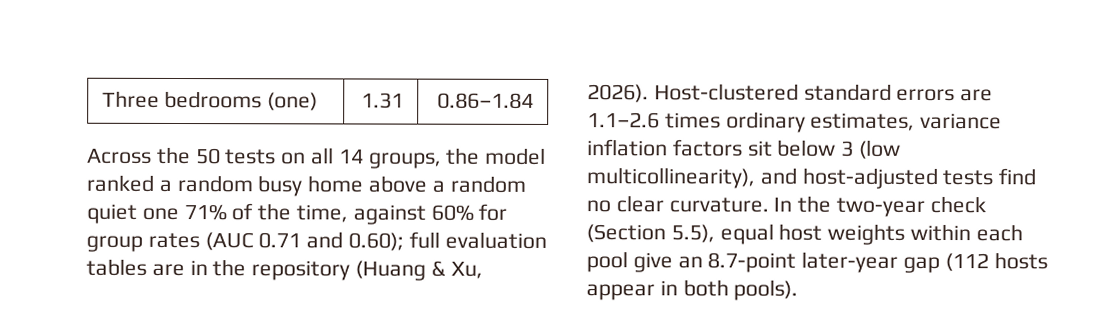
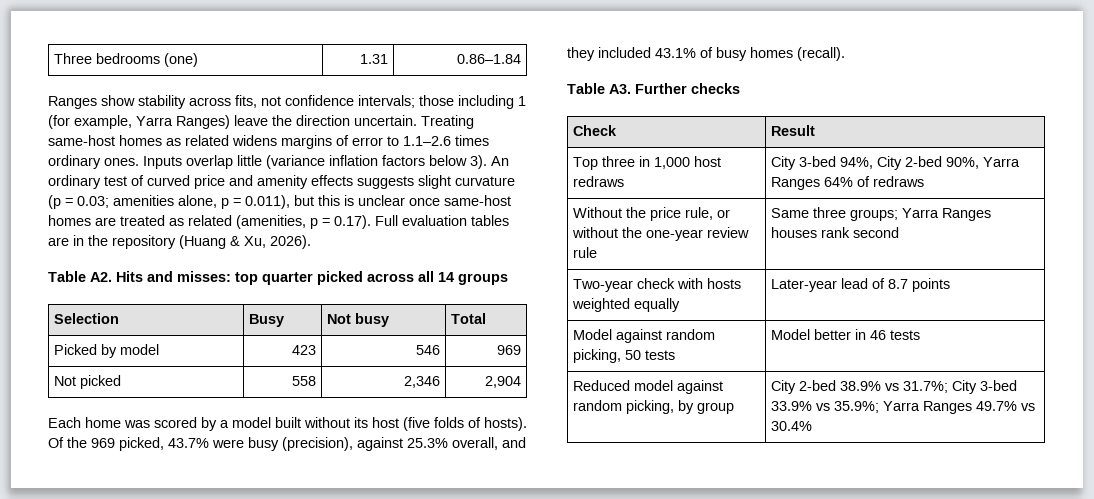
- Across the 50 tests on all 14 groups, the model ranked a random busy home above a random quiet one 71% of the time, against 60% for group rates (AUC 0.71 and 0.60); full evaluation tables are in the repository (Huang & Xu, 2026). Host-clustered standard errors are 1.1–2.6 times ordinary estimates, variance inflation factors sit below 3 (low multicollinearity), and host-adjusted tests find no clear curvature. In the two-year check (Section 5.5), equal host weights within each pool give an 8.7-point later-year gap (112 hosts appear in both pools).
+ Ranges show stability across fits, not confidence intervals; those including 1 (for example, Yarra Ranges) leave the direction uncertain. Treating same-host homes as related widens margins of error to 1.1–2.6 times ordinary ones. Inputs overlap little (variance inflation factors below 3). An ordinary test of curved price and amenity effects suggests slight curvature (p = 0.03; amenities alone, p = 0.011), but this is unclear once same-host homes are treated as related (amenities, p = 0.17). Full evaluation tables are in the repository (Huang & Xu, 2026).
+ Table A2. Hits and misses: top quarter picked across all 14 groups
+ Selection | Busy | Not busy | Total
+ Picked by model | 423 | 546 | 969
+ Not picked | 558 | 2,346 | 2,904
+ Each home was scored by a model built without its host (five folds of hosts). Of the 969 picked, 43.7% were busy (precision), against 25.3% overall, and they included 43.1% of busy homes (recall).
+ Table A3. Further checks
+ Check | Result
+ Top three in 1,000 host redraws | City 3-bed 94%, City 2-bed 90%, Yarra Ranges 64% of redraws
+ Without the price rule, or without the one-year review rule | Same three groups; Yarra Ranges houses rank second
+ Two-year check with hosts weighted equally | Later-year lead of 8.7 points
+ Model against random picking, 50 tests | Model better in 46 tests
+ Reduced model against random picking, by group | City 2-bed 38.9% vs 31.7%; City 3-bed 33.9% vs 35.9%; Yarra Ranges 49.7% vs 30.4%

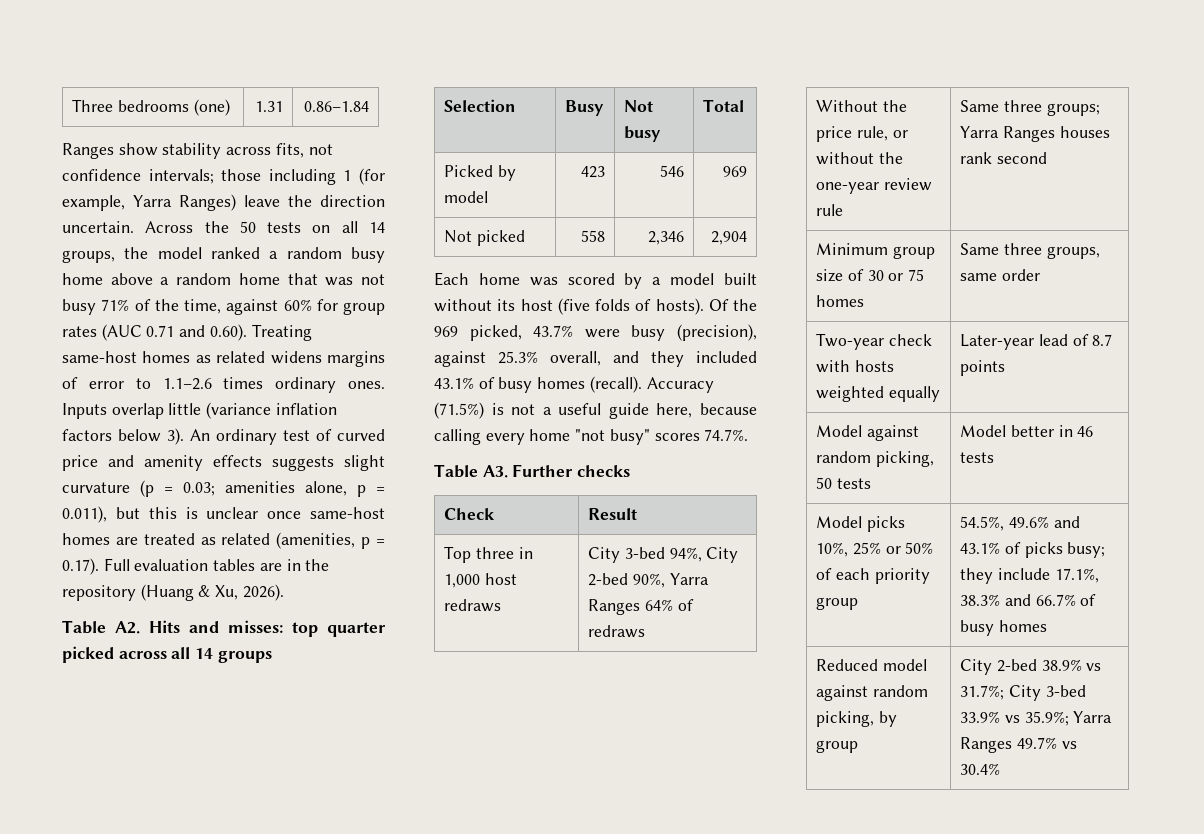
- Treating same-host homes as related widens margins of error to 1.1–2.6 times ordinary ones.
+ Across the 50 tests on all 14 groups, the model ranked a random busy home above a random home that was not busy 71% of the time, against 60% for group rates (AUC 0.71 and 0.60). Treating same-host homes as related widens margins of error to 1.1–2.6 times ordinary ones.
+ Accuracy (71.5%) is not a useful guide here, because calling every home "not busy" scores 74.7%.
+ Minimum group size of 30 or 75 homes | Same three groups, same order
+ Model picks 10%, 25% or 50% of each priority group | 54.5%, 49.6% and 43.1% of picks busy; they include 17.1%, 38.3% and 66.7% of busy homes

